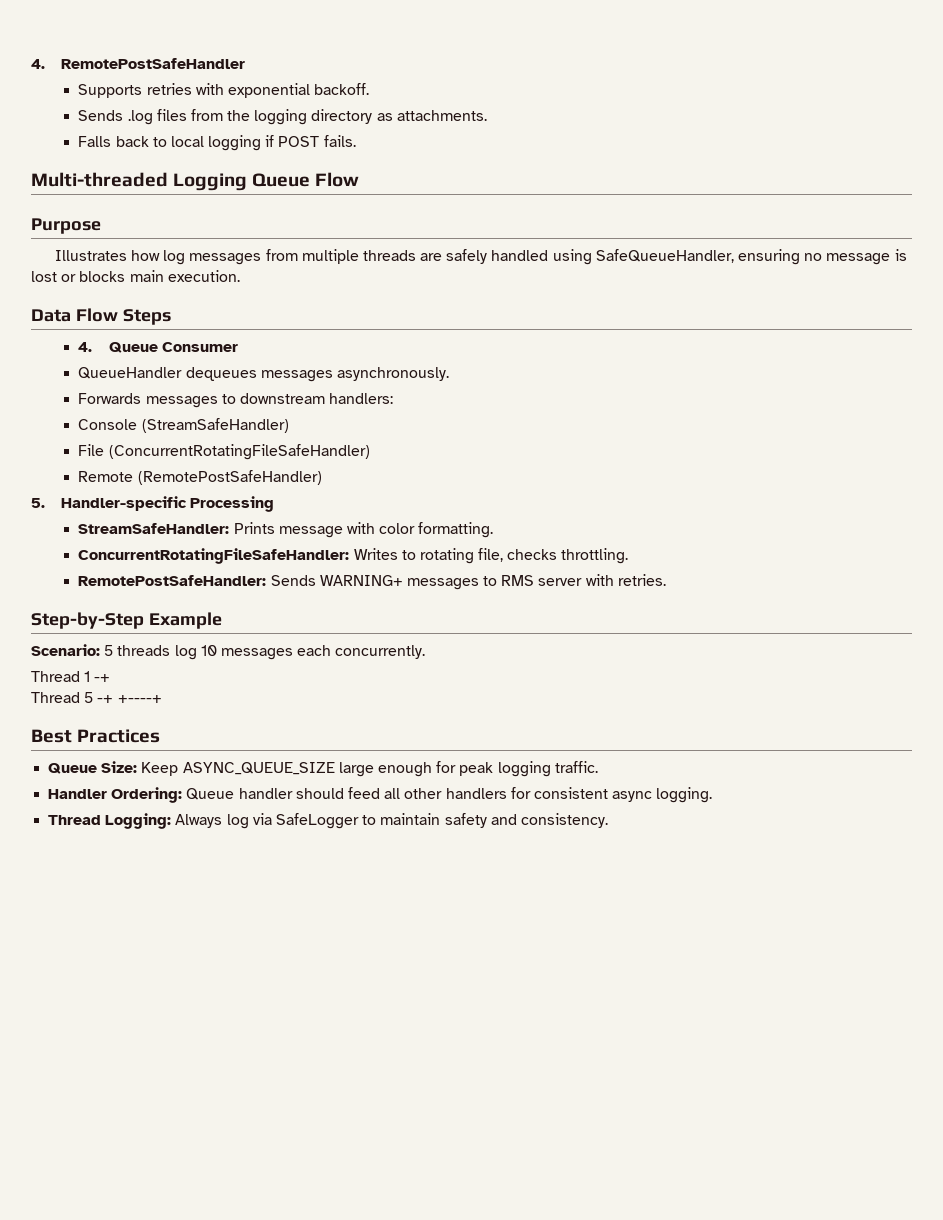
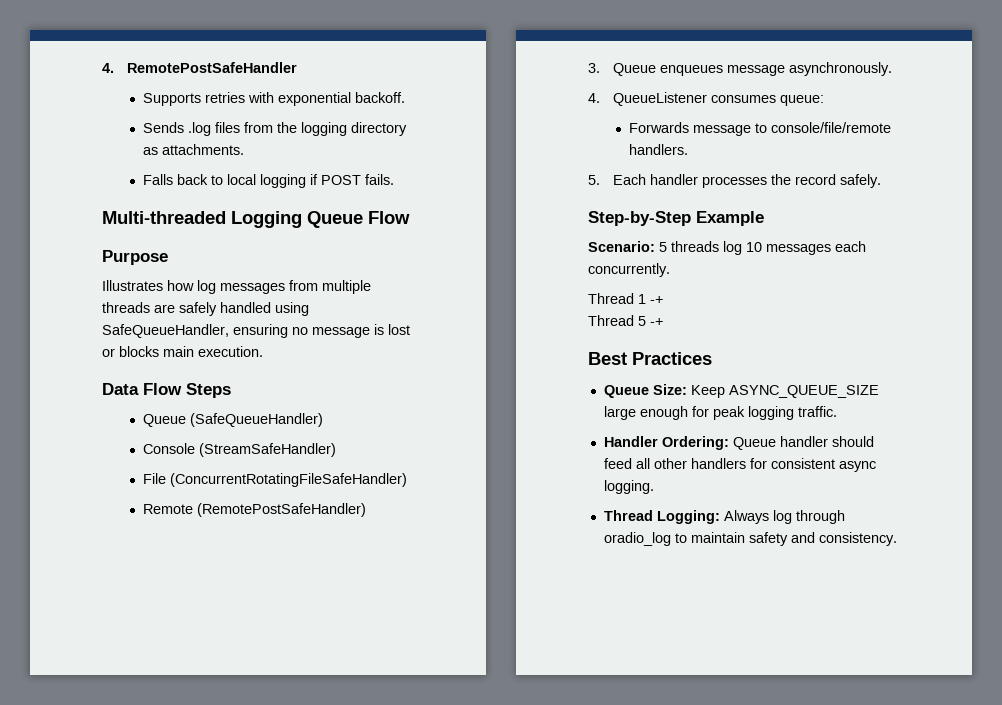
- 4. Queue Consumer
- QueueHandler dequeues messages asynchronously.
- Forwards messages to downstream handlers:
+ Queue (SafeQueueHandler)
- 5. Handler-specific Processing
- StreamSafeHandler: Prints message with color formatting.
- ConcurrentRotatingFileSafeHandler: Writes to rotating file, checks throttling.
- RemotePostSafeHandler: Sends WARNING+ messages to RMS server with retries.
+ 3. Queue enqueues message asynchronously.
+ 4. QueueListener consumes queue:
+ Forwards message to console/file/remote handlers.
+ 5. Each handler processes the record safely.
- Thread 5 -+ +----+
+ Thread 5 -+
- Thread Logging: Always log via SafeLogger to maintain safety and consistency.
+ Thread Logging: Always log through oradio_log to maintain safety and consistency.

